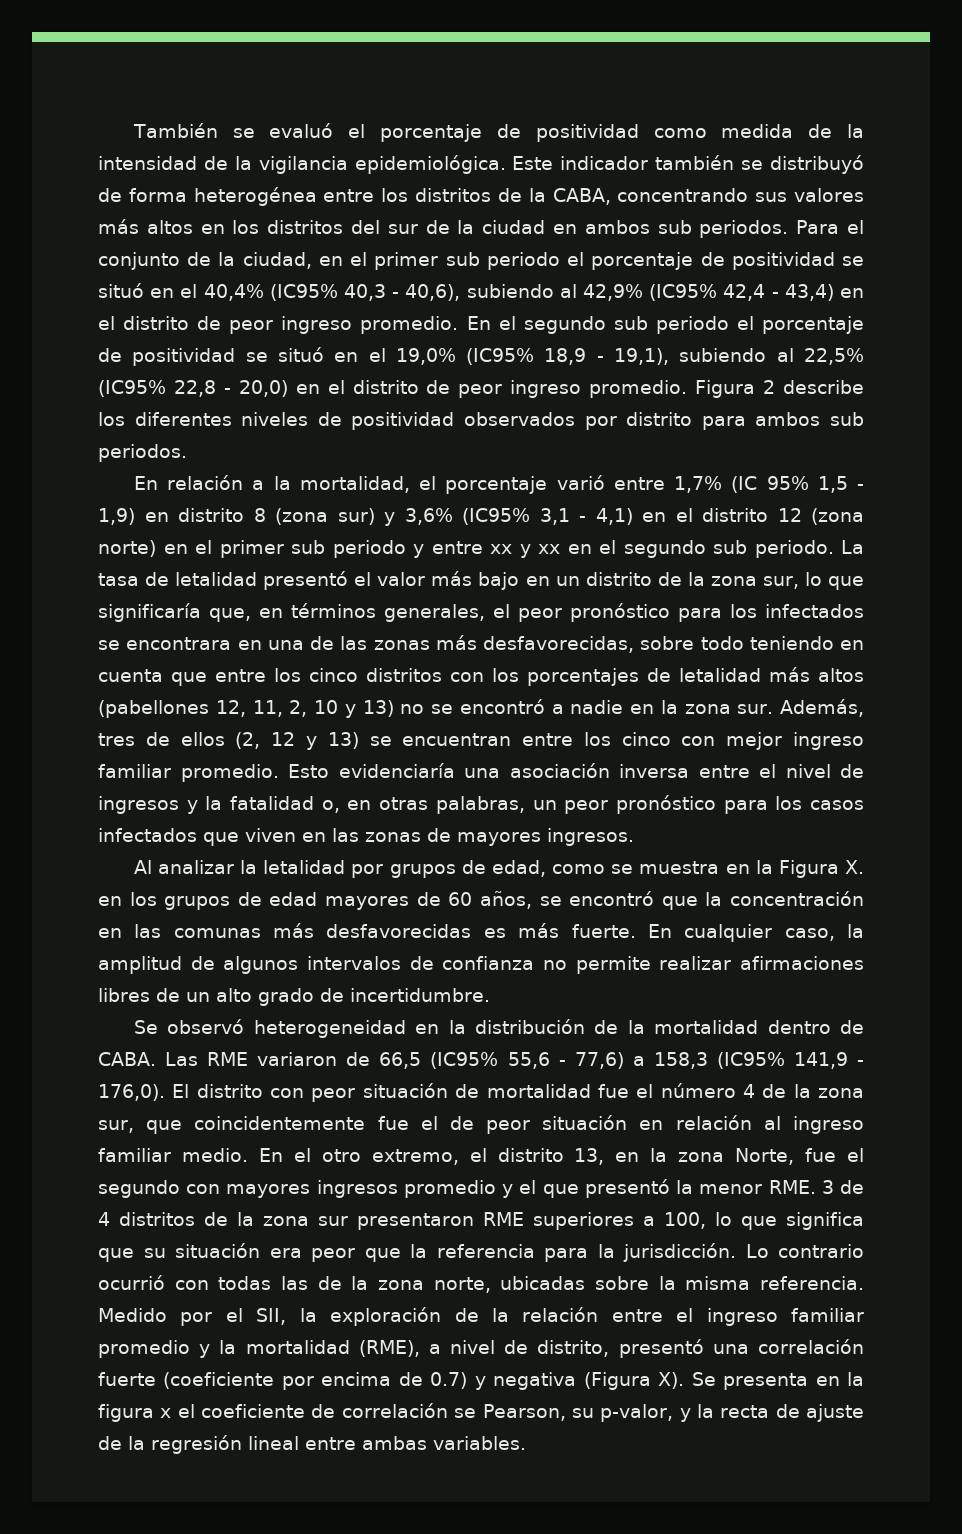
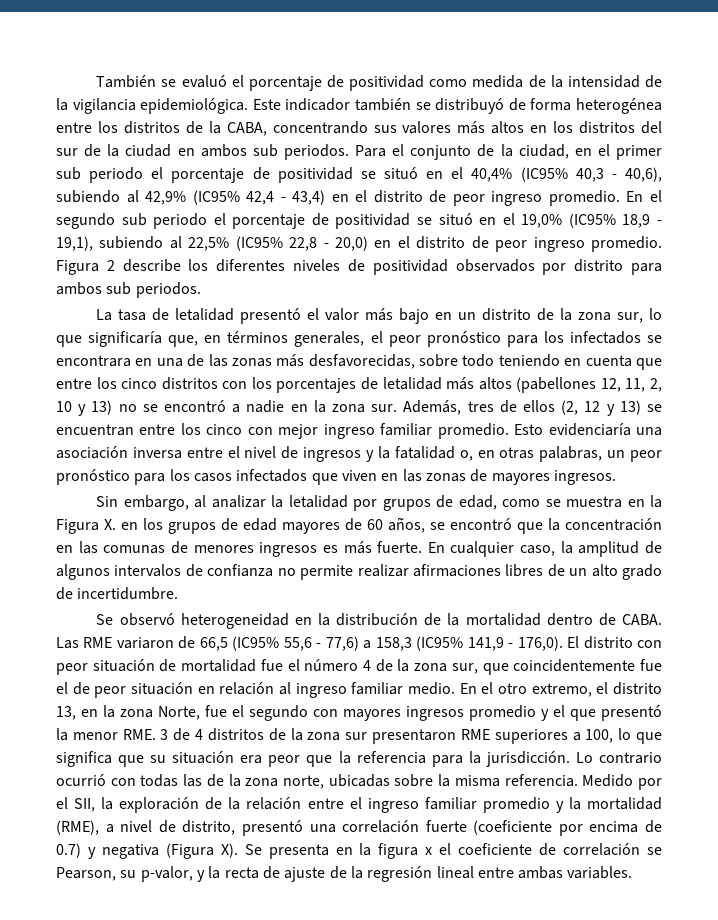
- En relación a la mortalidad, el porcentaje varió entre 1,7% (IC 95% 1,5 - 1,9) en distrito 8 (zona sur) y 3,6% (IC95% 3,1 - 4,1) en el distrito 12 (zona norte) en el primer sub periodo y entre xx y xx en el segundo sub periodo.
- Al analizar la letalidad por grupos de edad, como se muestra en la Figura X. en los grupos de edad mayores de 60 años, se encontró que la concentración en las comunas más desfavorecidas es más fuerte.
+ Sin embargo, al analizar la letalidad por grupos de edad, como se muestra en la Figura X. en los grupos de edad mayores de 60 años, se encontró que la concentración en las comunas de menores ingresos es más fuerte.

